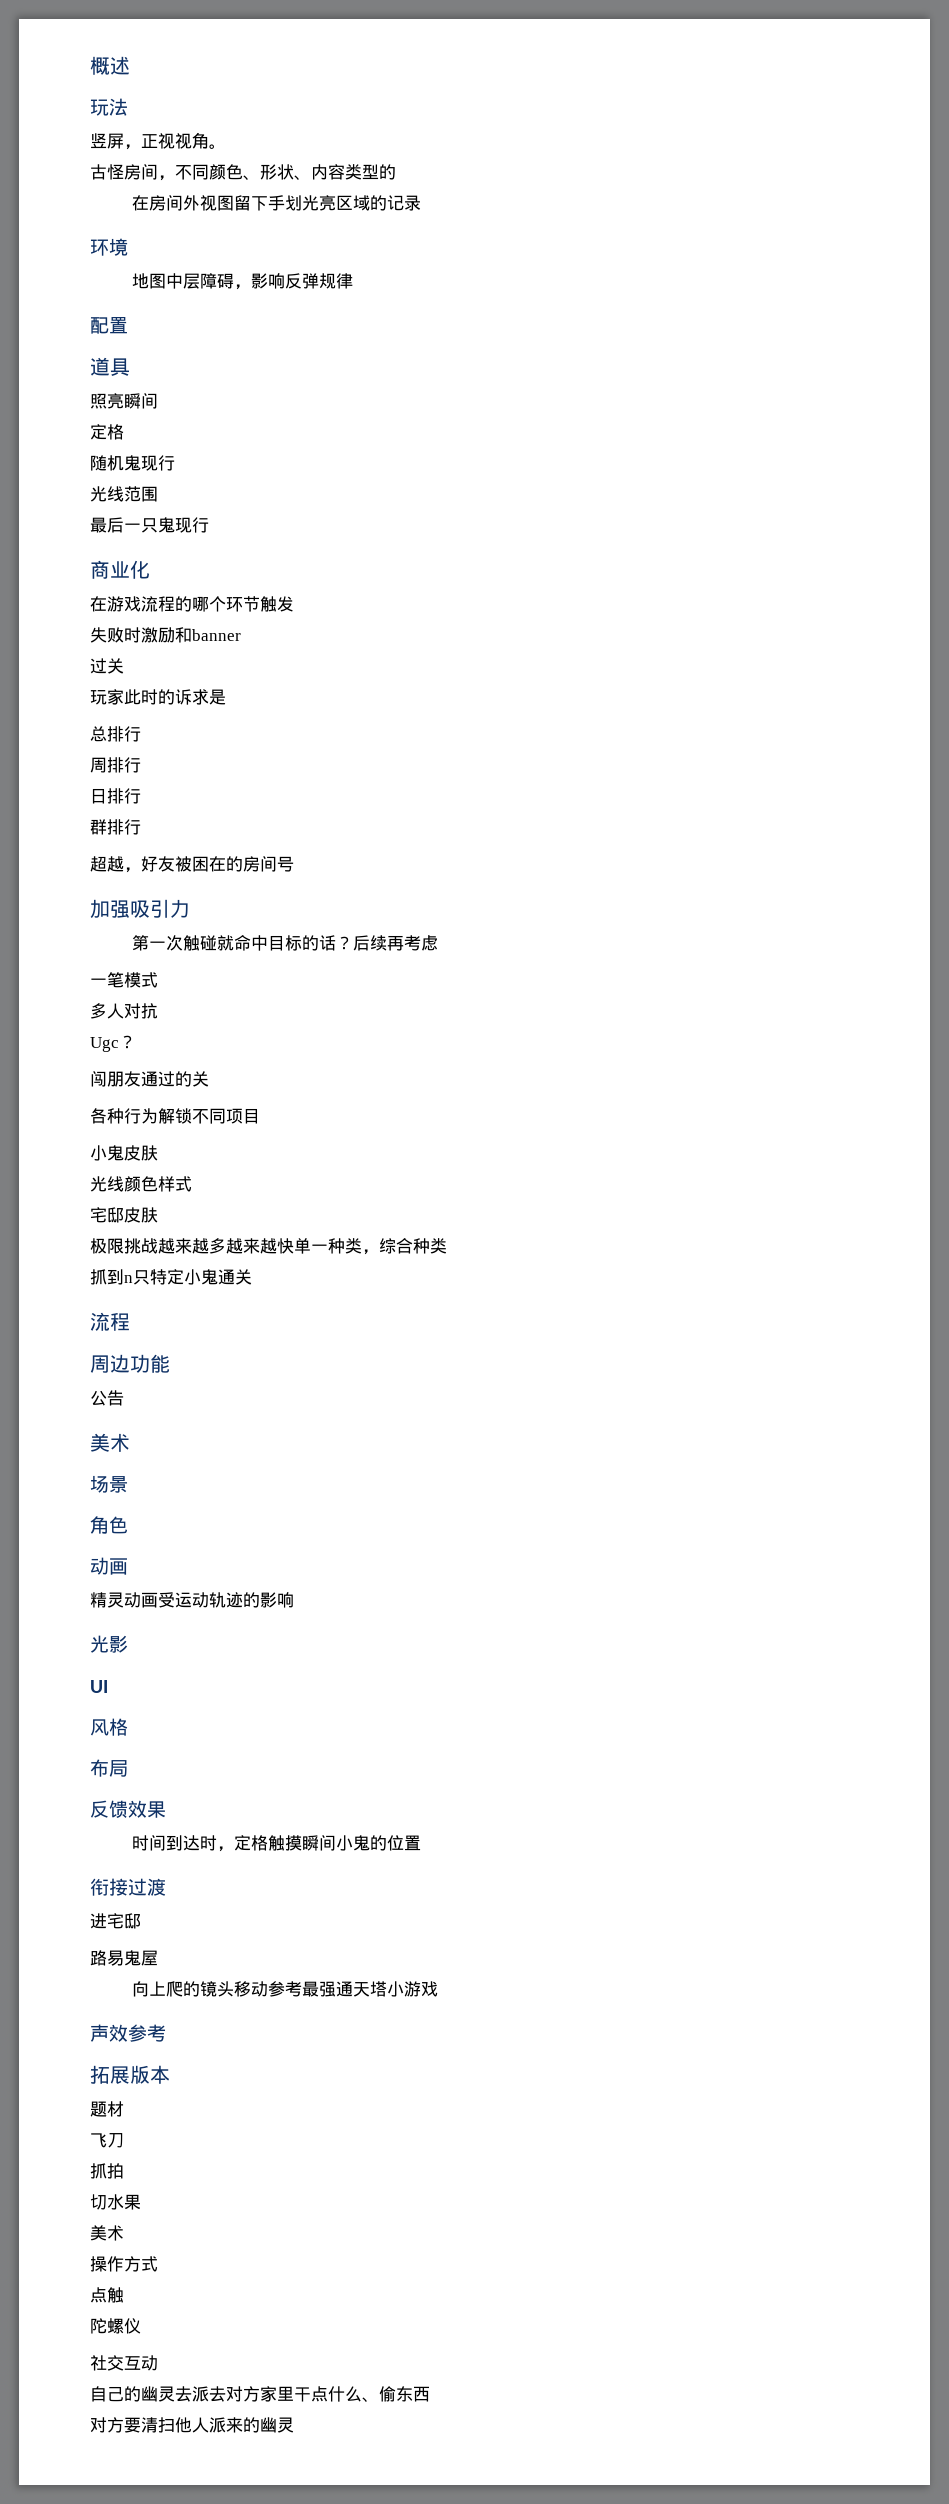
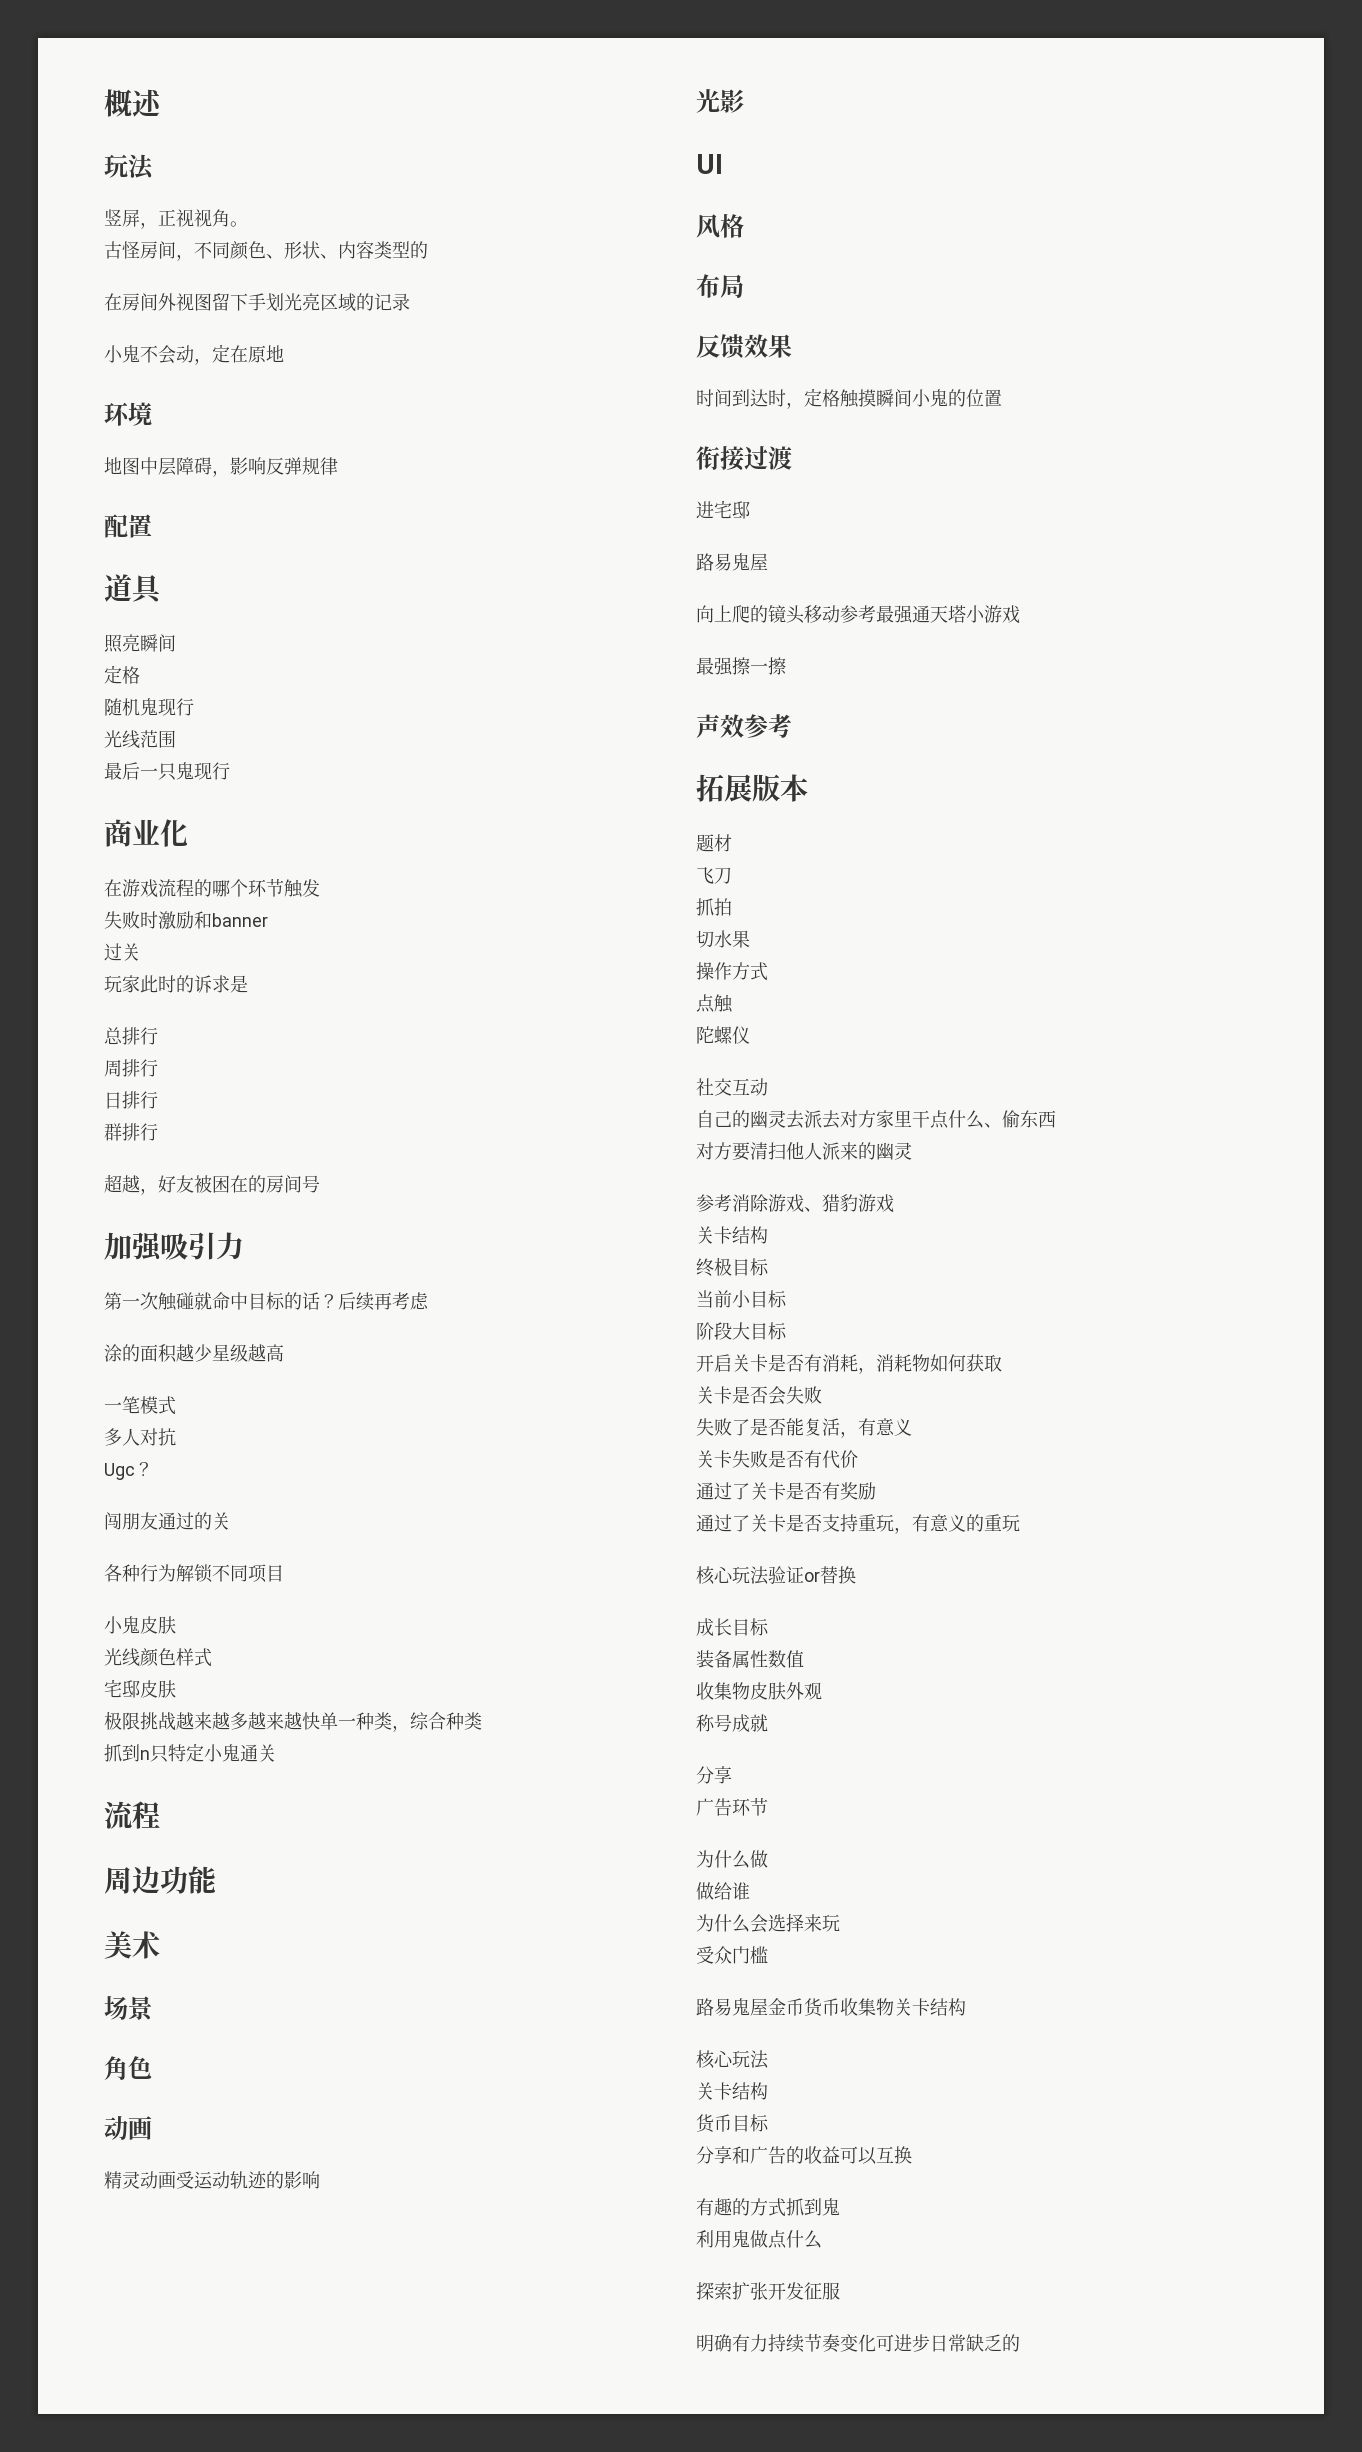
+ 小鬼不会动，定在原地
+ 涂的面积越少星级越高
- 公告
+ 最强擦一擦
  切水果
- 美术
+ 参考消除游戏、猎豹游戏
+ 关卡结构
+ 终极目标
+ 当前小目标
+ 阶段大目标
+ 开启关卡是否有消耗，消耗物如何获取
+ 关卡是否会失败
+ 失败了是否能复活，有意义
+ 关卡失败是否有代价
+ 通过了关卡是否有奖励
+ 通过了关卡是否支持重玩，有意义的重玩
+ 核心玩法验证or替换
+ 成长目标
+ 装备属性数值
+ 收集物皮肤外观
+ 称号成就
+ 分享
+ 广告环节
+ 为什么做
+ 做给谁
+ 为什么会选择来玩
+ 受众门槛
+ 路易鬼屋金币货币收集物关卡结构
+ 核心玩法
+ 关卡结构
+ 货币目标
+ 分享和广告的收益可以互换
+ 有趣的方式抓到鬼
+ 利用鬼做点什么
+ 探索扩张开发征服
+ 明确有力持续节奏变化可进步日常缺乏的

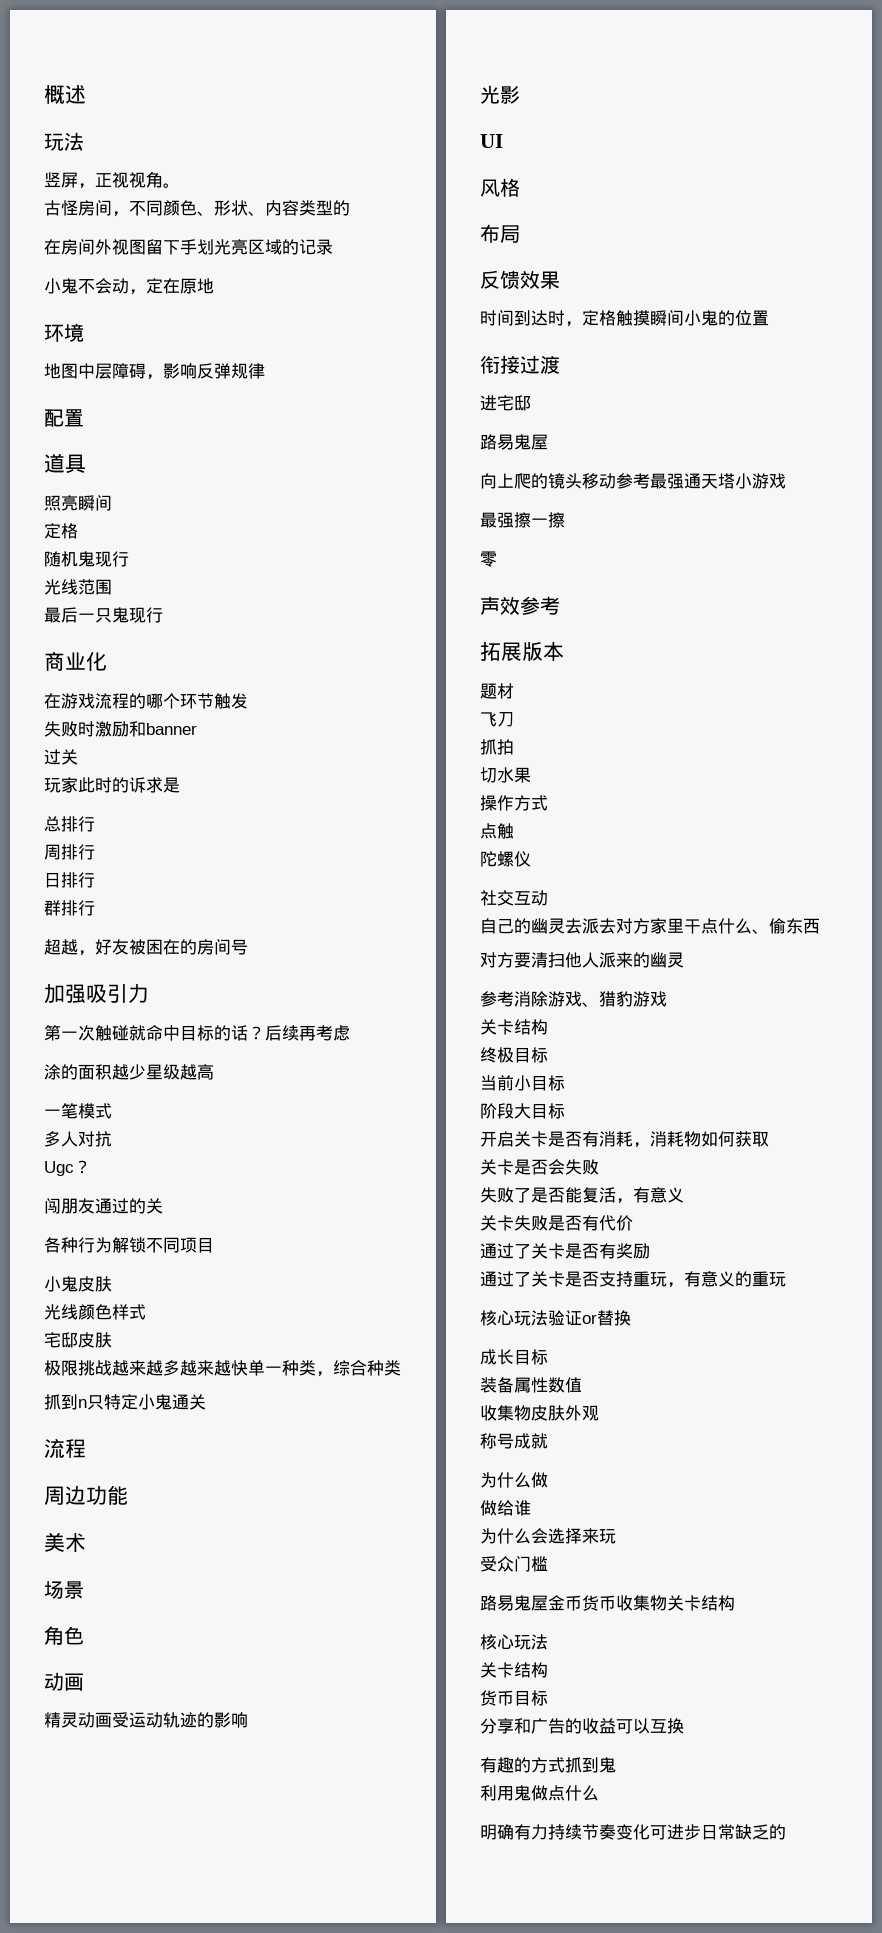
+ 零
  称号成就
- 分享
- 广告环节
- 探索扩张开发征服

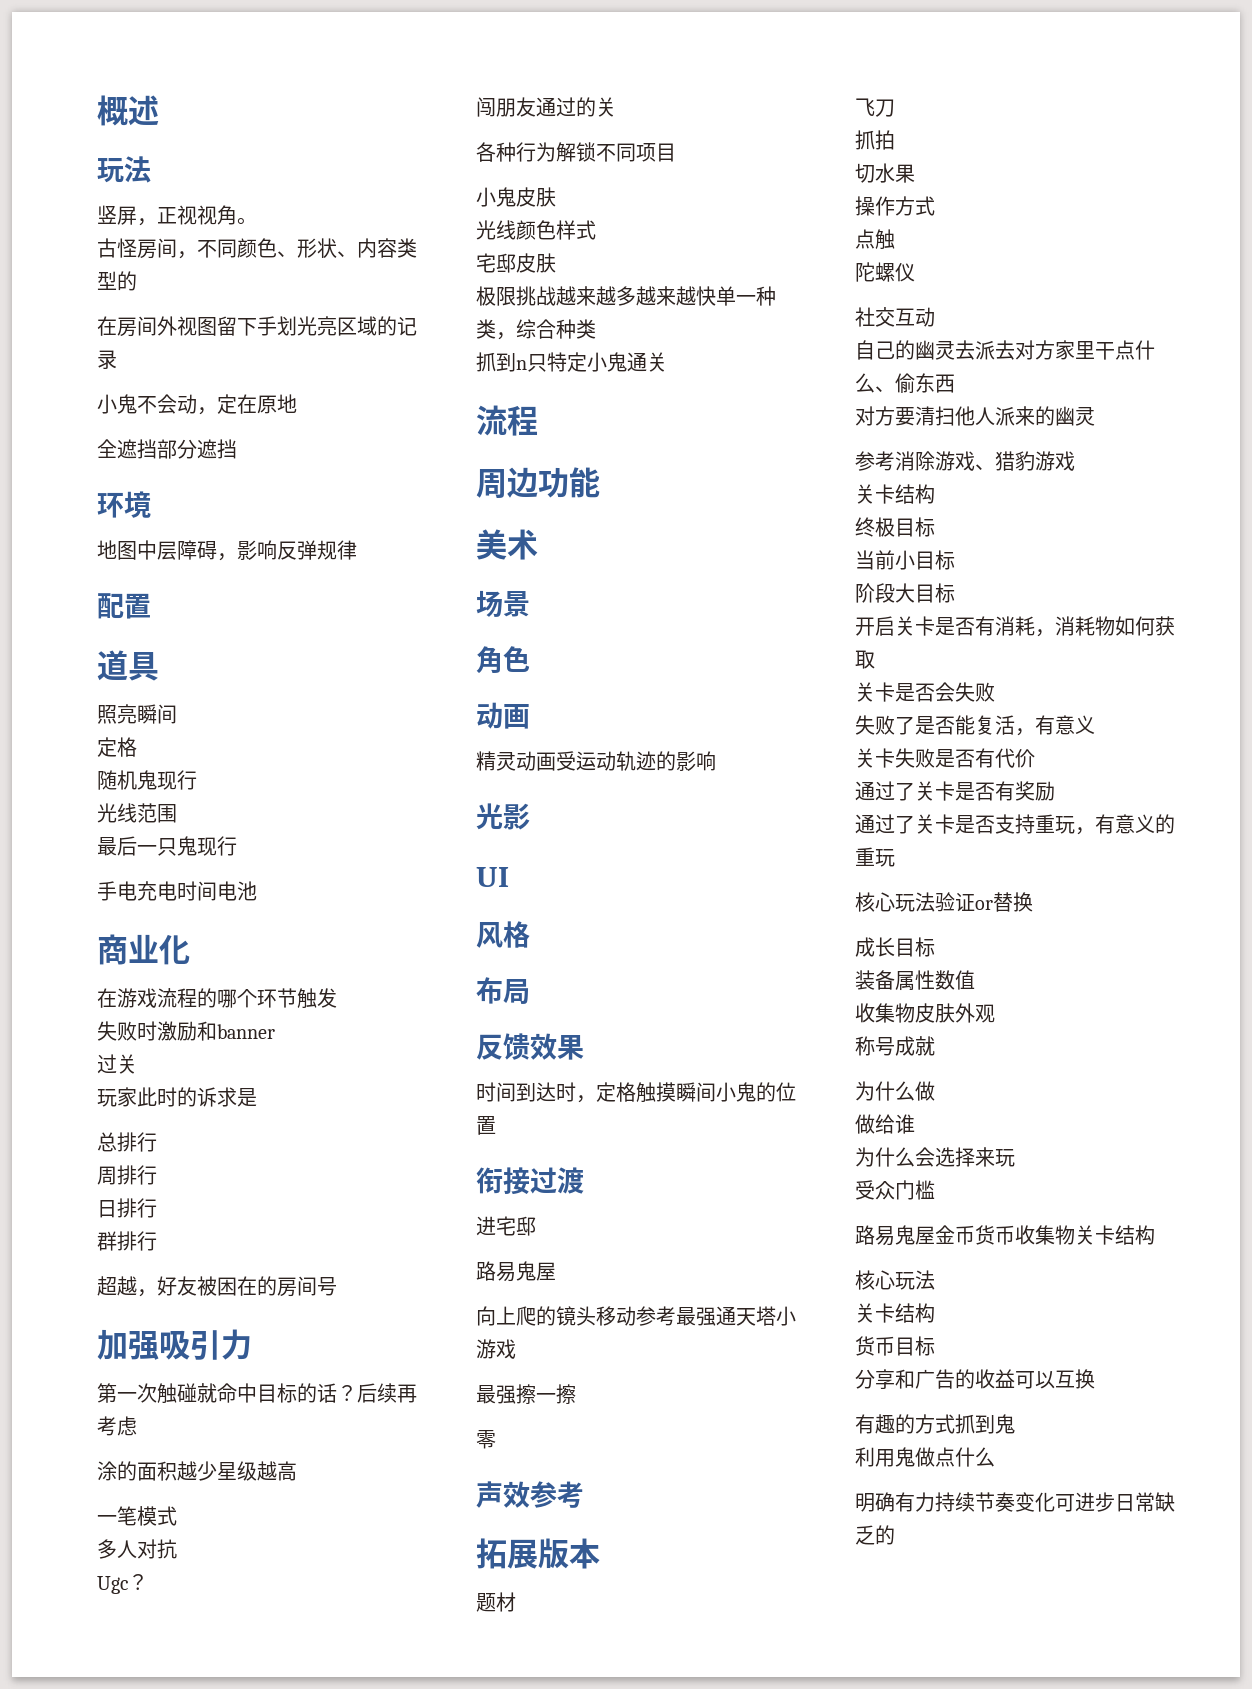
+ 全遮挡部分遮挡
+ 手电充电时间电池

